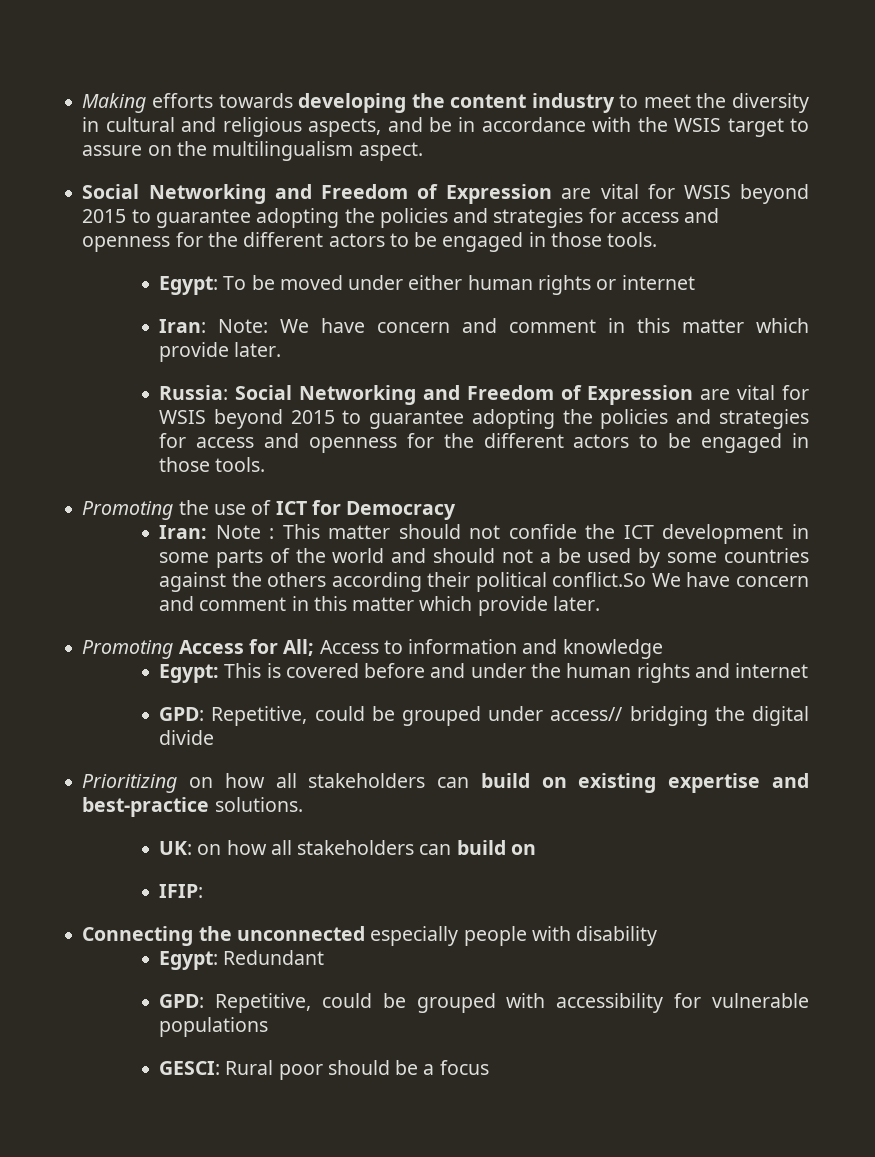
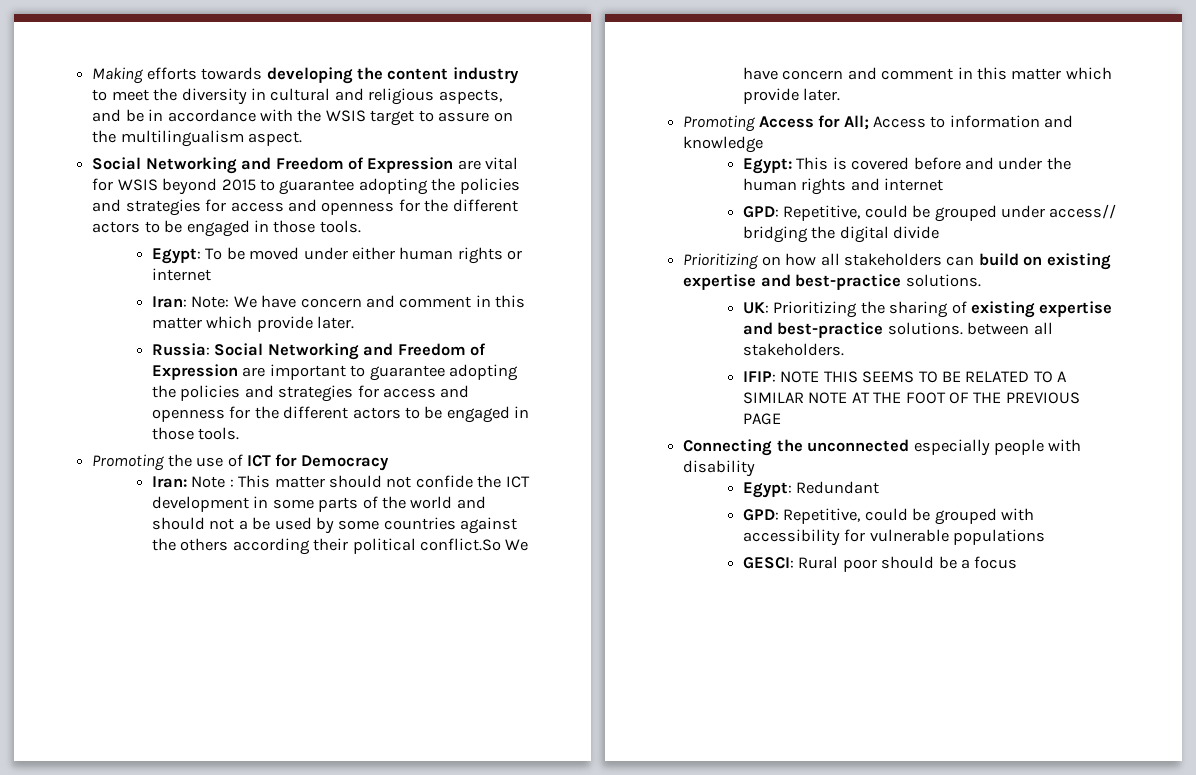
- Russia: Social Networking and Freedom of Expression are vital for WSIS beyond 2015 to guarantee adopting the policies and strategies for access and openness for the different actors to be engaged in those tools.
+ Russia: Social Networking and Freedom of Expression are important to guarantee adopting the policies and strategies for access and openness for the different actors to be engaged in those tools.
- UK: on how all stakeholders can build on
- IFIP:
+ UK: Prioritizing the sharing of existing expertise and best-practice solutions. between all stakeholders.
+ IFIP: NOTE THIS SEEMS TO BE RELATED TO A SIMILAR NOTE AT THE FOOT OF THE PREVIOUS PAGE

